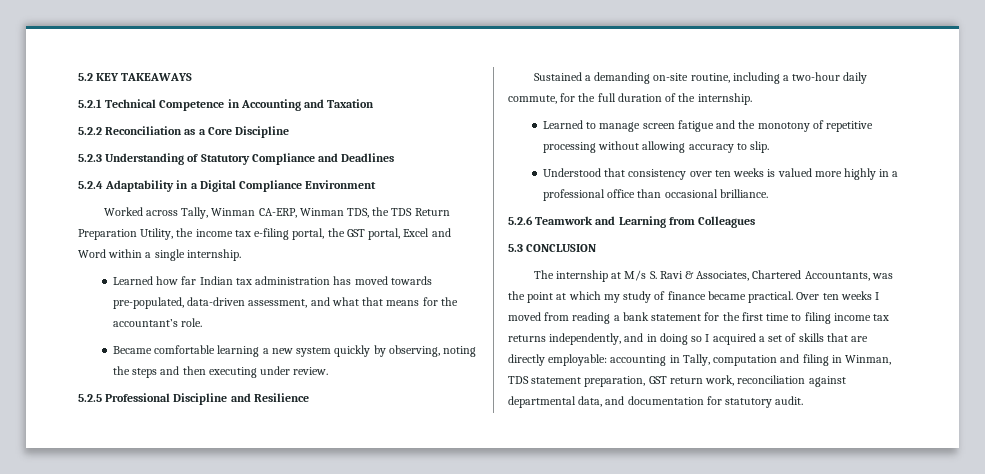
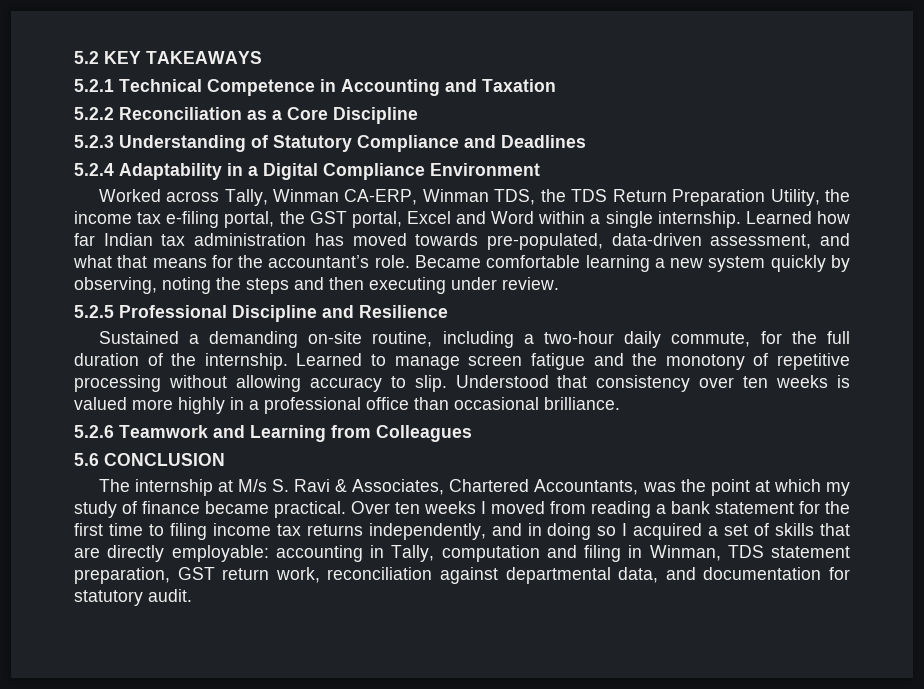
- Worked across Tally, Winman CA-ERP, Winman TDS, the TDS Return Preparation Utility, the income tax e-filing portal, the GST portal, Excel and Word within a single internship.
- Learned how far Indian tax administration has moved towards pre-populated, data-driven assessment, and what that means for the accountant’s role.
- Became comfortable learning a new system quickly by observing, noting the steps and then executing under review.
+ Worked across Tally, Winman CA-ERP, Winman TDS, the TDS Return Preparation Utility, the income tax e-filing portal, the GST portal, Excel and Word within a single internship. Learned how far Indian tax administration has moved towards pre-populated, data-driven assessment, and what that means for the accountant’s role. Became comfortable learning a new system quickly by observing, noting the steps and then executing under review.
- Sustained a demanding on-site routine, including a two-hour daily commute, for the full duration of the internship.
- Learned to manage screen fatigue and the monotony of repetitive processing without allowing accuracy to slip.
- Understood that consistency over ten weeks is valued more highly in a professional office than occasional brilliance.
+ Sustained a demanding on-site routine, including a two-hour daily commute, for the full duration of the internship. Learned to manage screen fatigue and the monotony of repetitive processing without allowing accuracy to slip. Understood that consistency over ten weeks is valued more highly in a professional office than occasional brilliance.
- 5.3 CONCLUSION
+ 5.6 CONCLUSION

